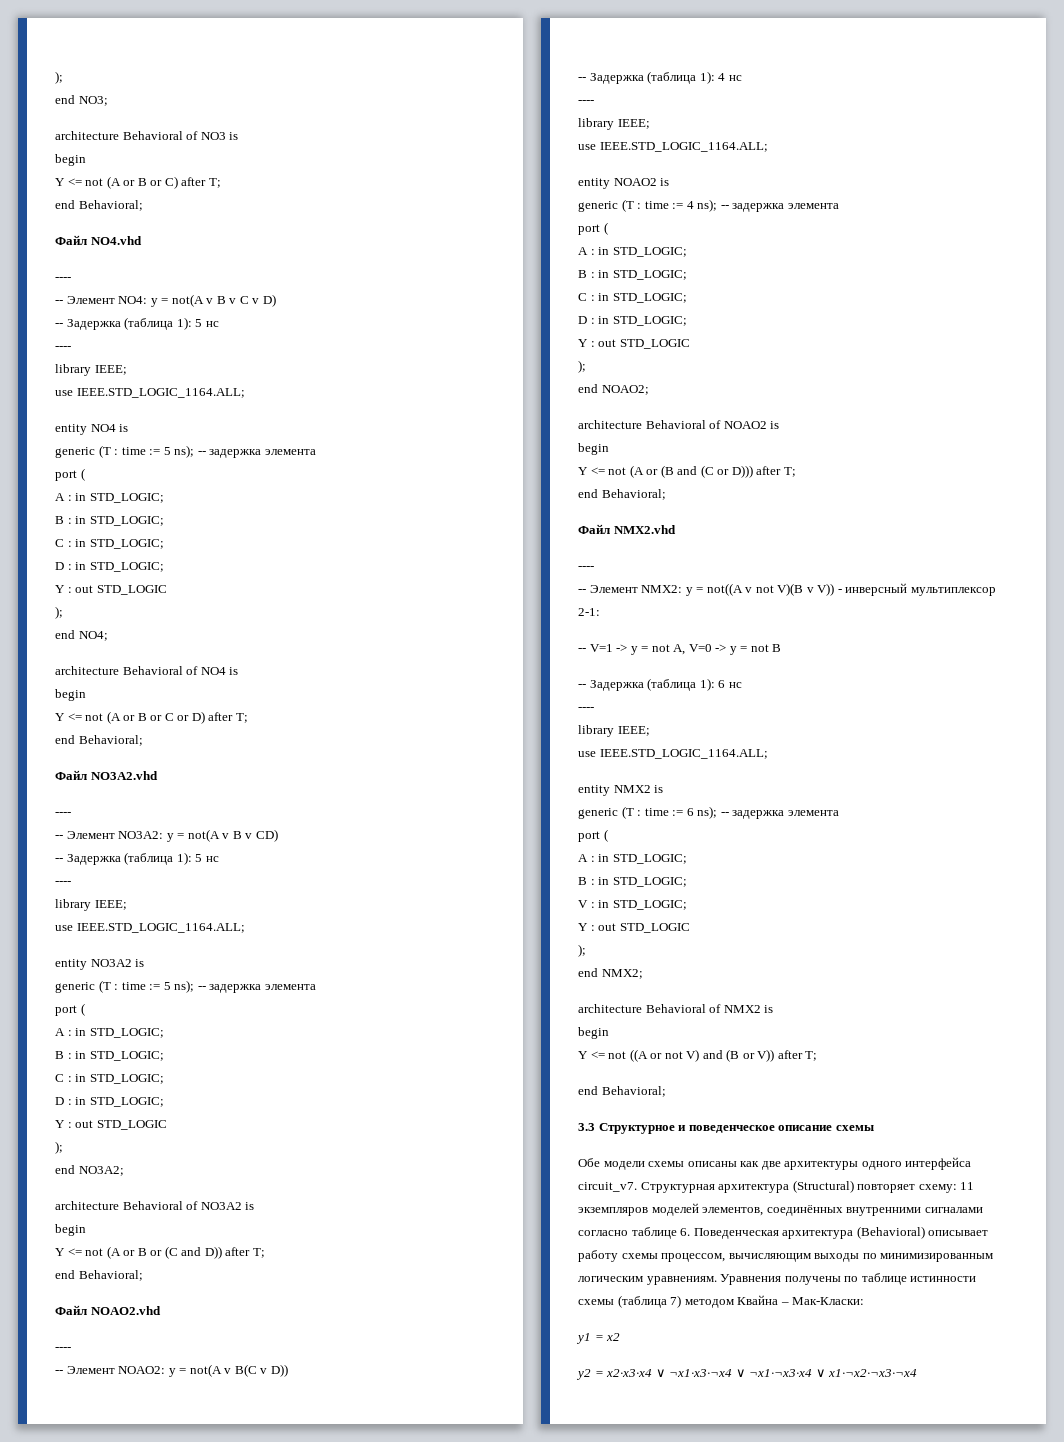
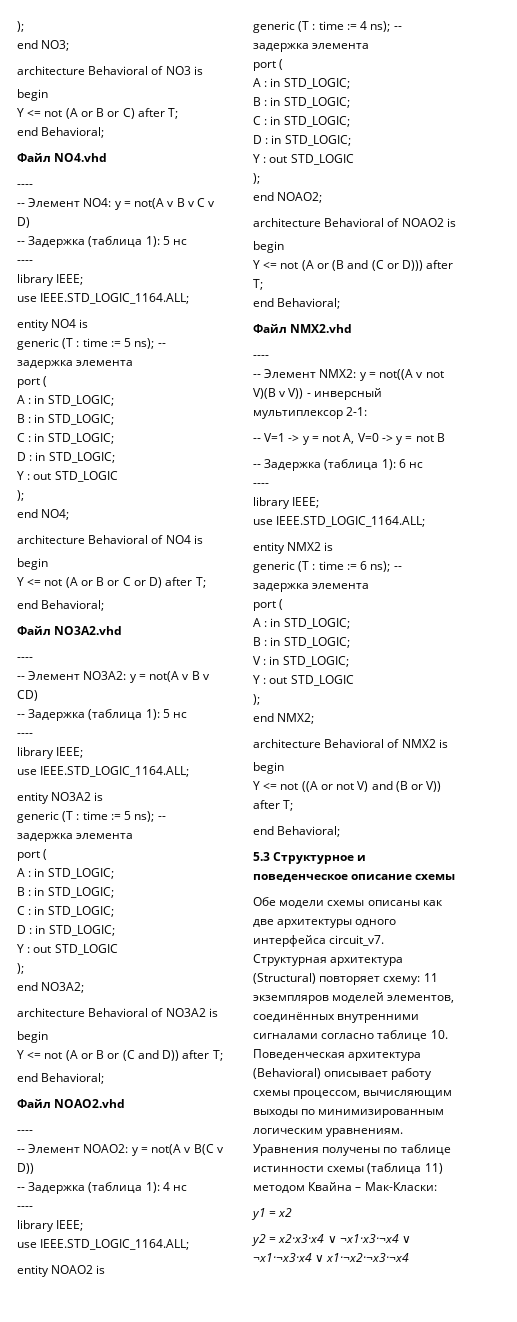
- 3.3 Структурное и поведенческое описание схемы
+ 5.3 Структурное и поведенческое описание схемы
- Структурная архитектура (Structural) повторяет схему: 11 экземпляров моделей элементов, соединённых внутренними сигналами согласно таблице 6. Поведенческая архитектура (Behavioral) описывает работу схемы процессом, вычисляющим выходы по минимизированным логическим уравнениям.
+ Структурная архитектура (Structural) повторяет схему: 11 экземпляров моделей элементов, соединённых внутренними сигналами согласно таблице 10. Поведенческая архитектура (Behavioral) описывает работу схемы процессом, вычисляющим выходы по минимизированным логическим уравнениям.
- Уравнения получены по таблице истинности схемы (таблица 7) методом Квайна – Мак-Класки:
+ Уравнения получены по таблице истинности схемы (таблица 11) методом Квайна – Мак-Класки:

